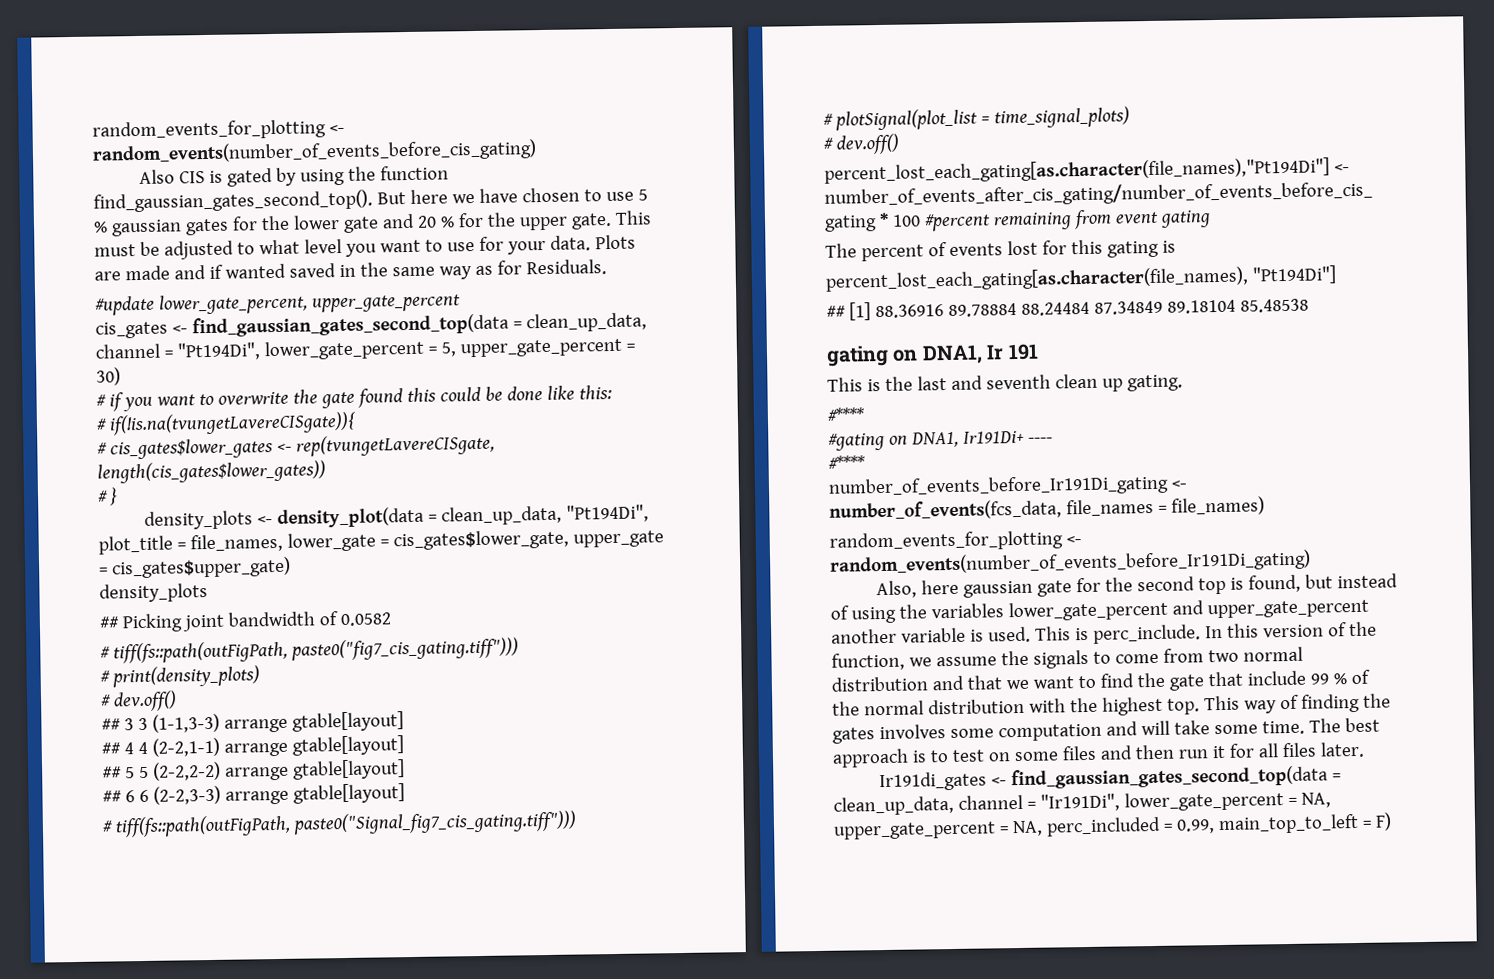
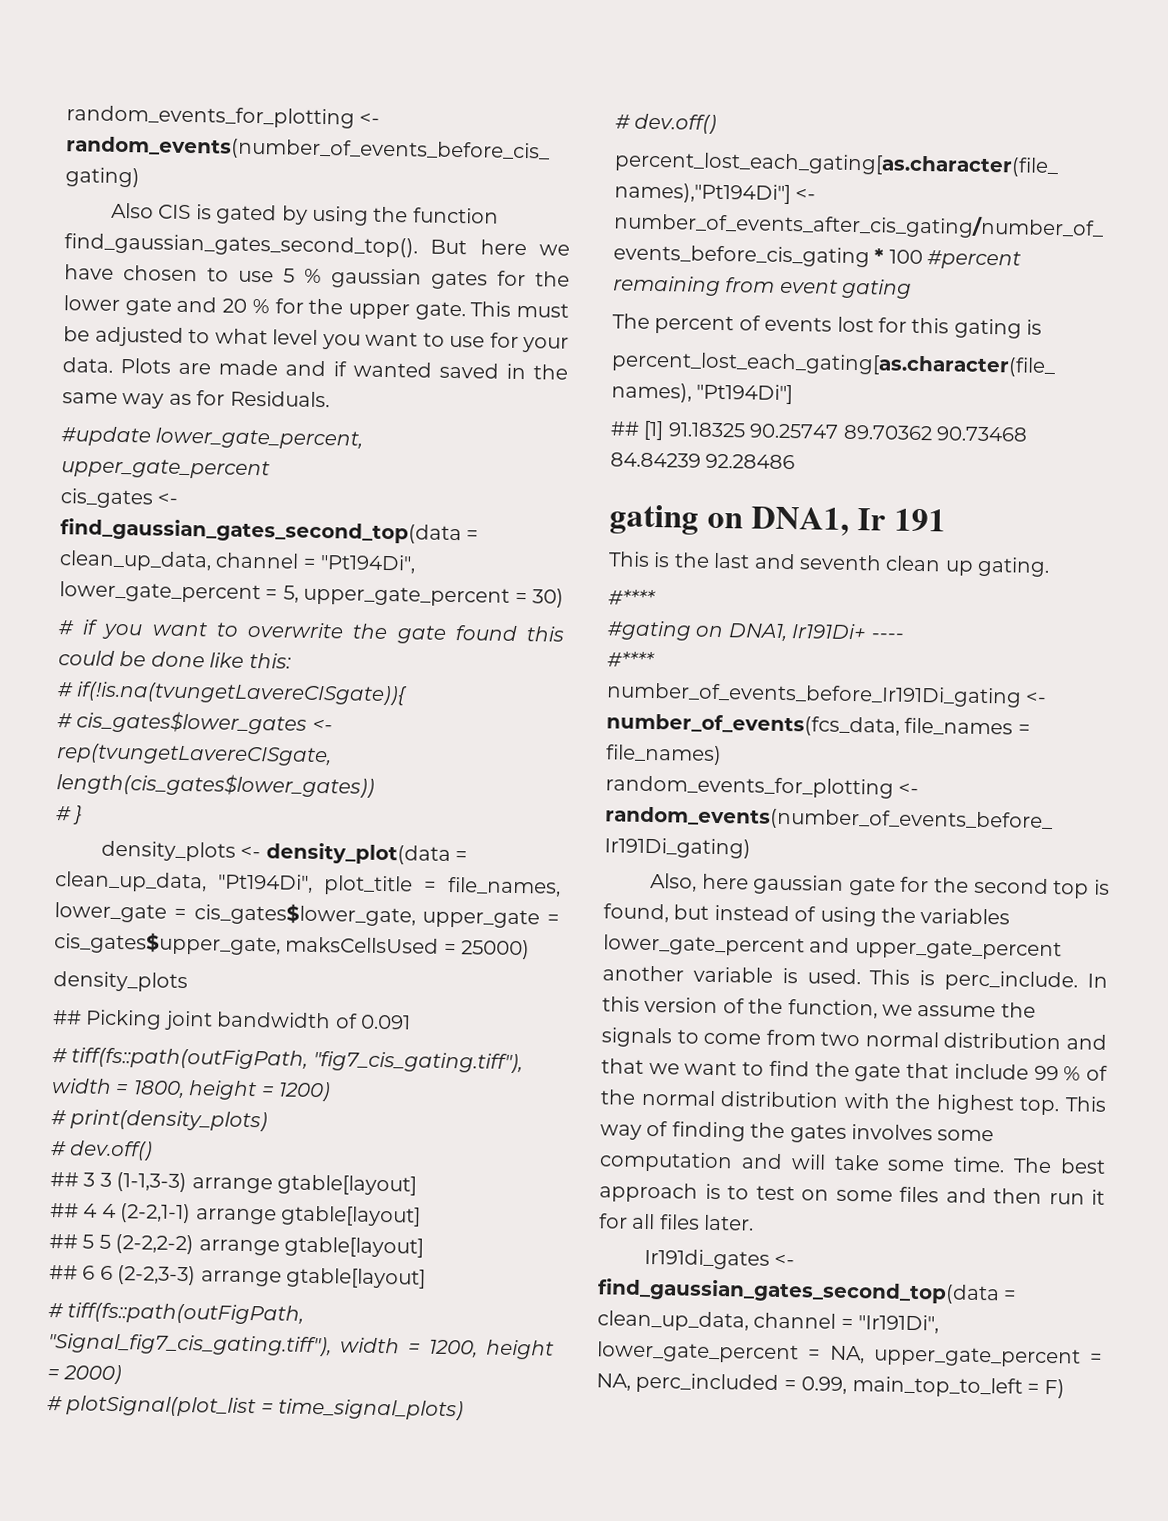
- density_plots <- density_plot(data = clean_up_data, "Pt194Di", plot_title = file_names, lower_gate = cis_gates$lower_gate, upper_gate = cis_gates$upper_gate)
+ density_plots <- density_plot(data = clean_up_data, "Pt194Di", plot_title = file_names, lower_gate = cis_gates$lower_gate, upper_gate = cis_gates$upper_gate, maksCellsUsed = 25000)
- ## Picking joint bandwidth of 0.0582
- # tiff(fs::path(outFigPath, paste0("fig7_cis_gating.tiff")))
+ ## Picking joint bandwidth of 0.091
+ # tiff(fs::path(outFigPath, "fig7_cis_gating.tiff"), width = 1800, height = 1200)
- # tiff(fs::path(outFigPath, paste0("Signal_fig7_cis_gating.tiff")))
+ # tiff(fs::path(outFigPath, "Signal_fig7_cis_gating.tiff"), width = 1200, height = 2000)
- ## [1] 88.36916 89.78884 88.24484 87.34849 89.18104 85.48538
+ ## [1] 91.18325 90.25747 89.70362 90.73468 84.84239 92.28486

